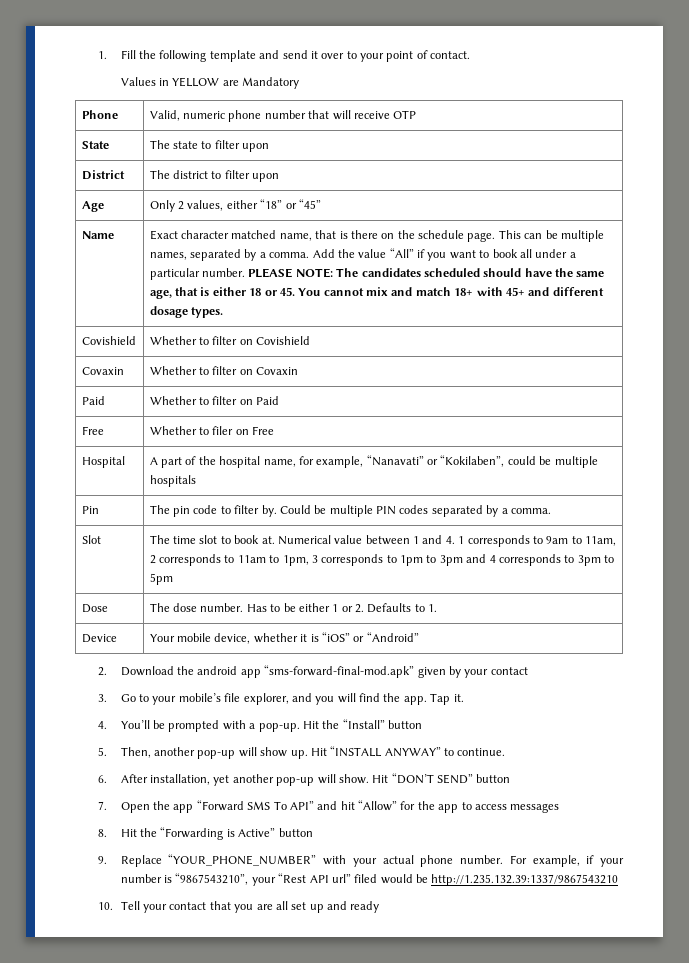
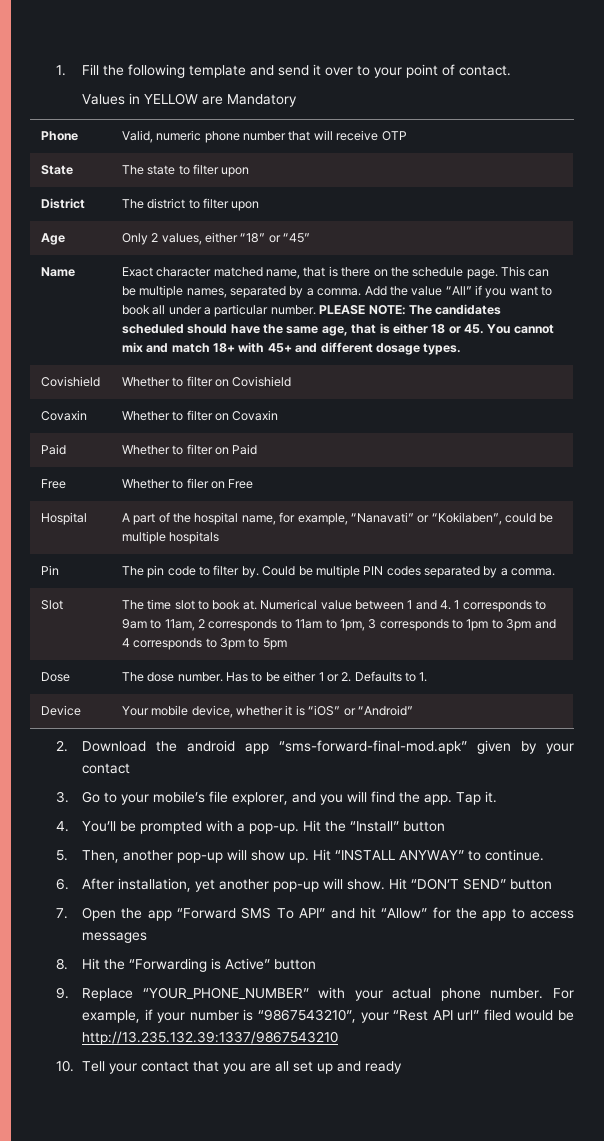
- For example, if your number is “9867543210”, your “Rest API url” filed would be http://1.235.132.39:1337/9867543210
+ For example, if your number is “9867543210”, your “Rest API url” filed would be http://13.235.132.39:1337/9867543210

